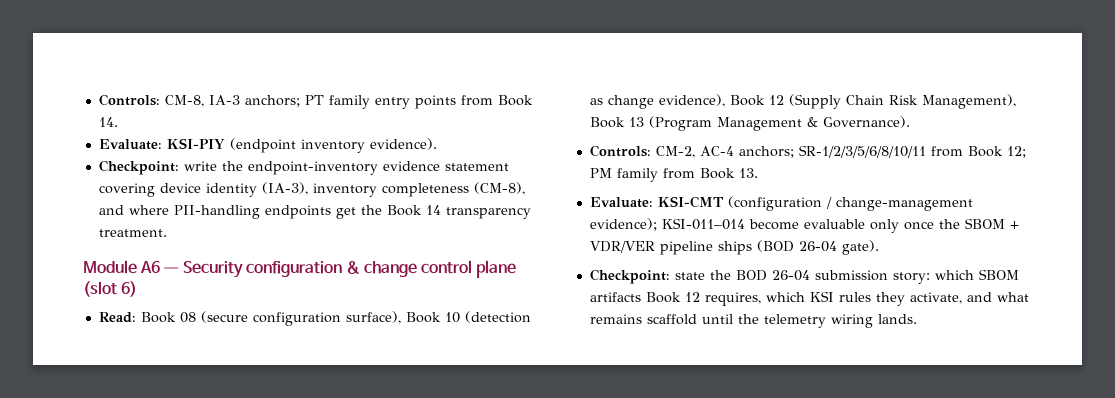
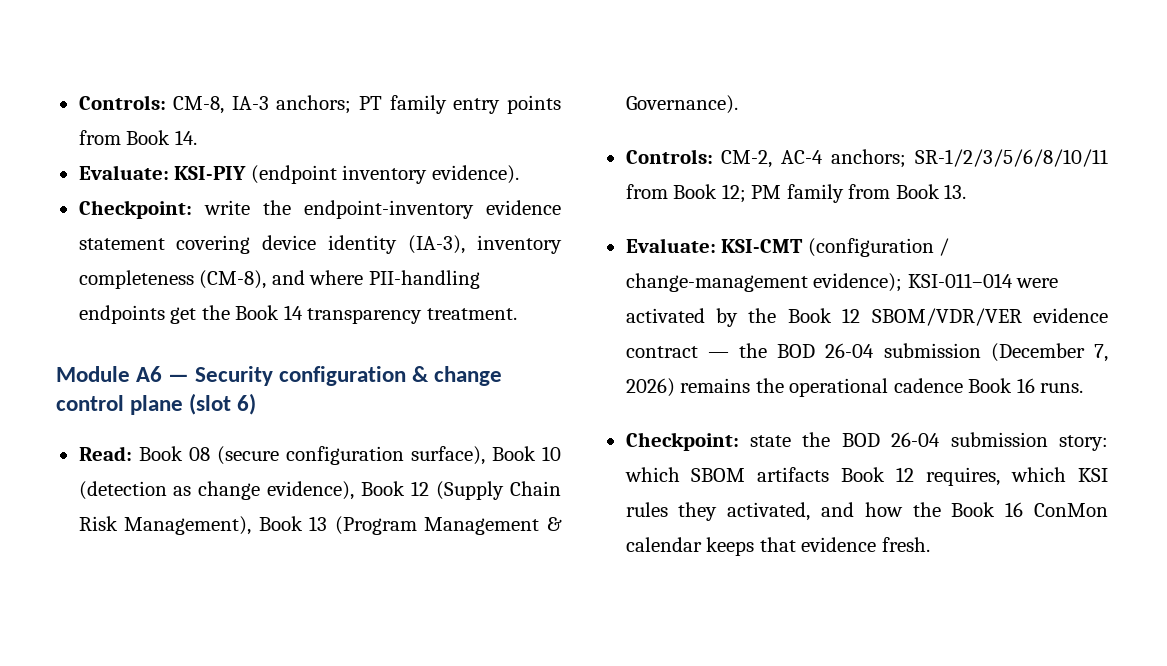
- Evaluate: KSI-CMT (configuration / change-management evidence); KSI-011–014 become evaluable only once the SBOM + VDR/VER pipeline ships (BOD 26-04 gate).
+ Evaluate: KSI-CMT (configuration / change-management evidence); KSI-011–014 were activated by the Book 12 SBOM/VDR/VER evidence contract — the BOD 26-04 submission (December 7, 2026) remains the operational cadence Book 16 runs.
- Checkpoint: state the BOD 26-04 submission story: which SBOM artifacts Book 12 requires, which KSI rules they activate, and what remains scaffold until the telemetry wiring lands.
+ Checkpoint: state the BOD 26-04 submission story: which SBOM artifacts Book 12 requires, which KSI rules they activated, and how the Book 16 ConMon calendar keeps that evidence fresh.

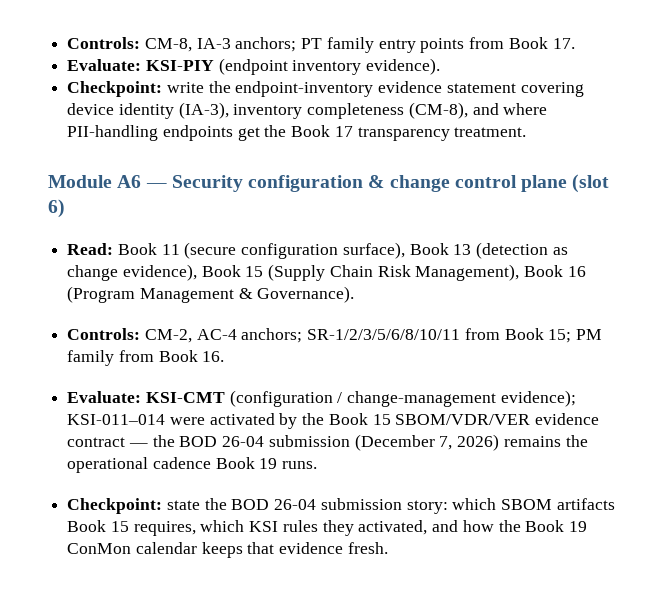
- Controls: CM-8, IA-3 anchors; PT family entry points from Book 14.
+ Controls: CM-8, IA-3 anchors; PT family entry points from Book 17.
- Checkpoint: write the endpoint-inventory evidence statement covering device identity (IA-3), inventory completeness (CM-8), and where PII-handling endpoints get the Book 14 transparency treatment.
+ Checkpoint: write the endpoint-inventory evidence statement covering device identity (IA-3), inventory completeness (CM-8), and where PII-handling endpoints get the Book 17 transparency treatment.
- Read: Book 08 (secure configuration surface), Book 10 (detection as change evidence), Book 12 (Supply Chain Risk Management), Book 13 (Program Management & Governance).
+ Read: Book 11 (secure configuration surface), Book 13 (detection as change evidence), Book 15 (Supply Chain Risk Management), Book 16 (Program Management & Governance).
- Controls: CM-2, AC-4 anchors; SR-1/2/3/5/6/8/10/11 from Book 12; PM family from Book 13.
+ Controls: CM-2, AC-4 anchors; SR-1/2/3/5/6/8/10/11 from Book 15; PM family from Book 16.
- Evaluate: KSI-CMT (configuration / change-management evidence); KSI-011–014 were activated by the Book 12 SBOM/VDR/VER evidence contract — the BOD 26-04 submission (December 7, 2026) remains the operational cadence Book 16 runs.
+ Evaluate: KSI-CMT (configuration / change-management evidence); KSI-011–014 were activated by the Book 15 SBOM/VDR/VER evidence contract — the BOD 26-04 submission (December 7, 2026) remains the operational cadence Book 19 runs.
- Checkpoint: state the BOD 26-04 submission story: which SBOM artifacts Book 12 requires, which KSI rules they activated, and how the Book 16 ConMon calendar keeps that evidence fresh.
+ Checkpoint: state the BOD 26-04 submission story: which SBOM artifacts Book 15 requires, which KSI rules they activated, and how the Book 19 ConMon calendar keeps that evidence fresh.

